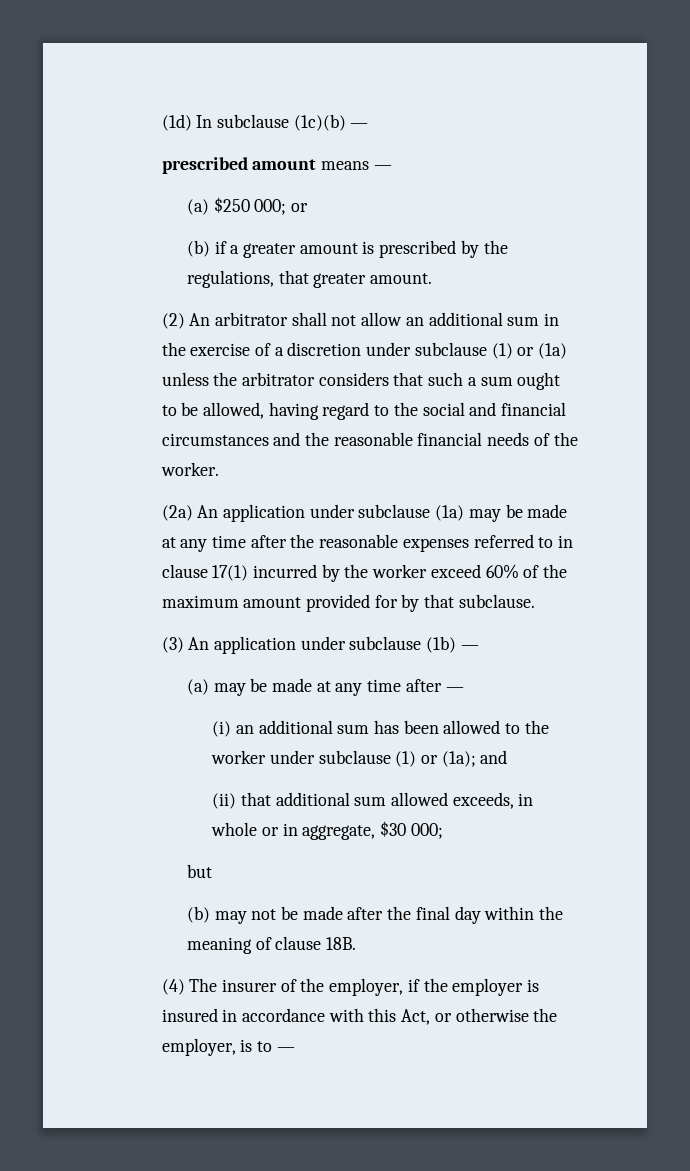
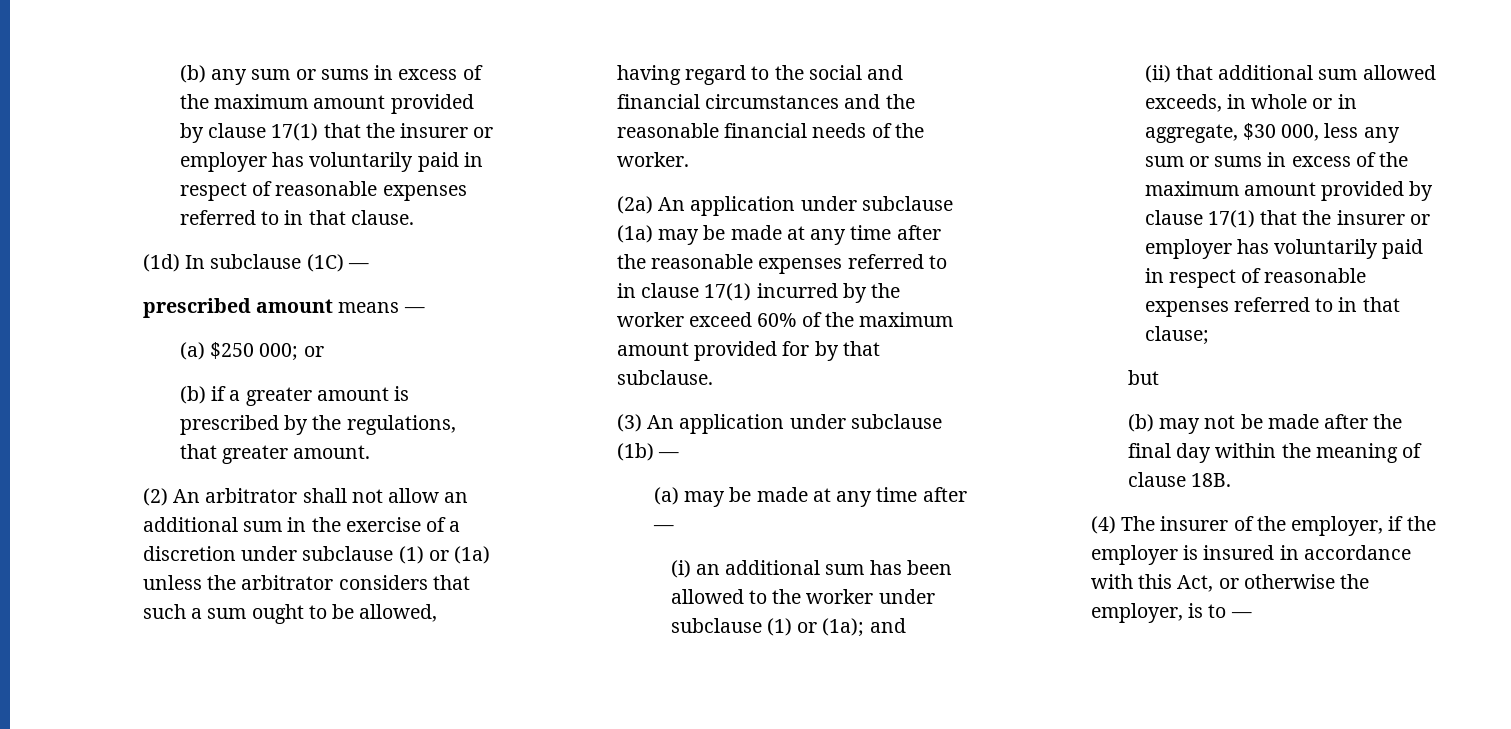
+ (b) any sum or sums in excess of the maximum amount provided by clause 17(1) that the insurer or employer has voluntarily paid in respect of reasonable expenses referred to in that clause.
- (1d) In subclause (1c)(b) —
+ (1d) In subclause (1C) —
- (ii) that additional sum allowed exceeds, in whole or in aggregate, $30 000;
+ (ii) that additional sum allowed exceeds, in whole or in aggregate, $30 000, less any sum or sums in excess of the maximum amount provided by clause 17(1) that the insurer or employer has voluntarily paid in respect of reasonable expenses referred to in that clause;

